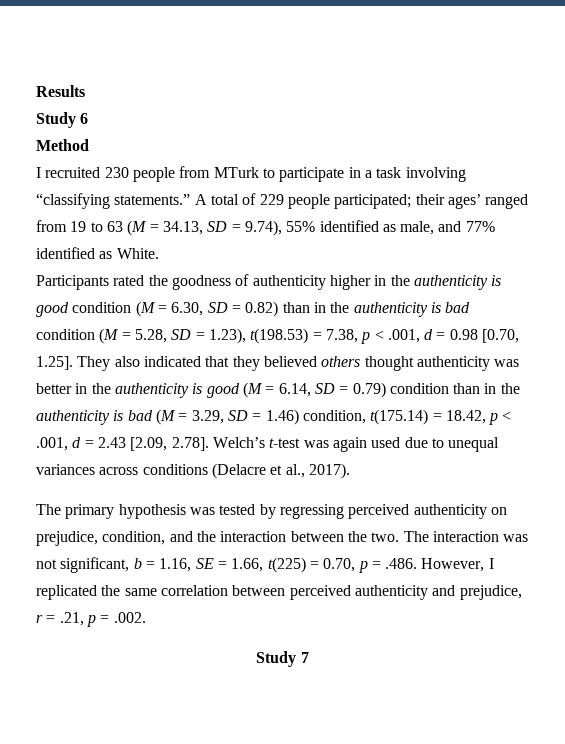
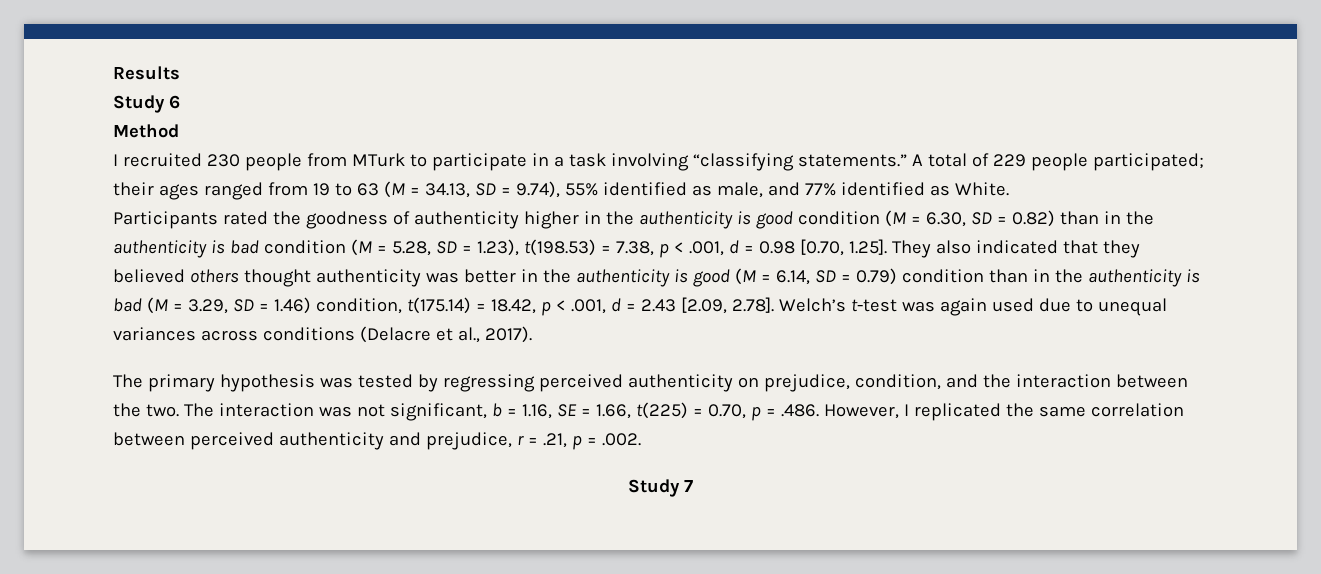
- A total of 229 people participated; their ages’ ranged from 19 to 63 (M = 34.13, SD = 9.74), 55% identified as male, and 77% identified as White.
+ A total of 229 people participated; their ages ranged from 19 to 63 (M = 34.13, SD = 9.74), 55% identified as male, and 77% identified as White.

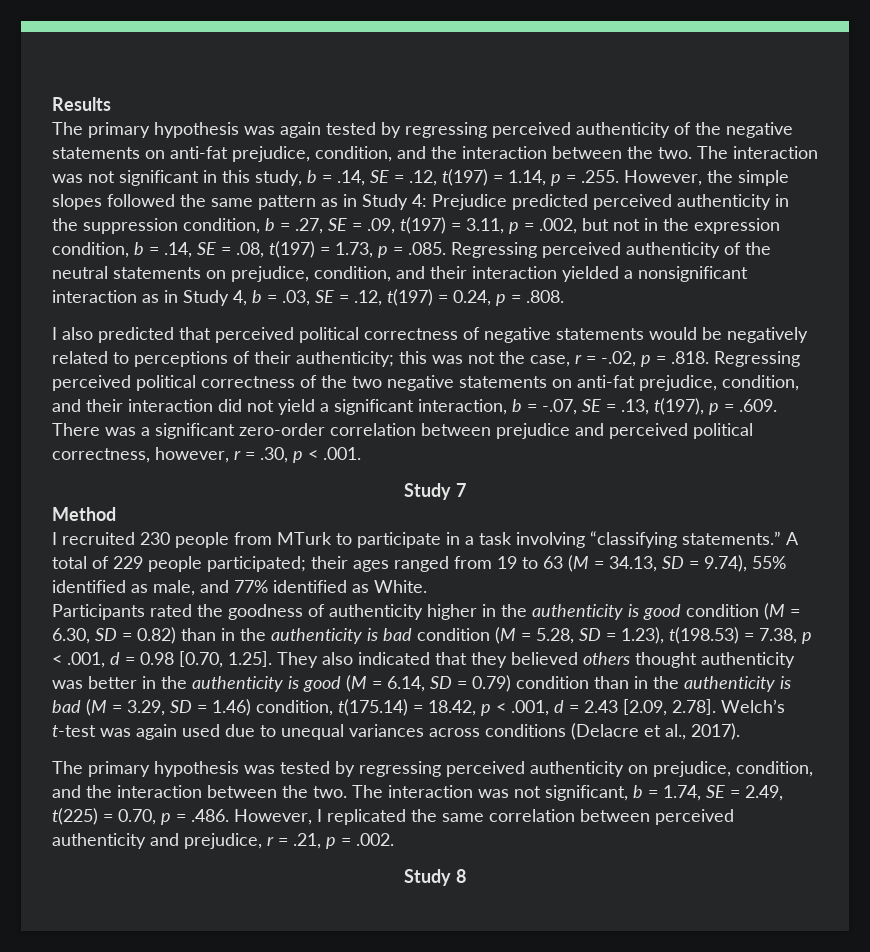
- Study 6
+ The primary hypothesis was again tested by regressing perceived authenticity of the negative statements on anti-fat prejudice, condition, and the interaction between the two. The interaction was not significant in this study, b = .14, SE = .12, t(197) = 1.14, p = .255. However, the simple slopes followed the same pattern as in Study 4: Prejudice predicted perceived authenticity in the suppression condition, b = .27, SE = .09, t(197) = 3.11, p = .002, but not in the expression condition, b = .14, SE = .08, t(197) = 1.73, p = .085. Regressing perceived authenticity of the neutral statements on prejudice, condition, and their interaction yielded a nonsignificant interaction as in Study 4, b = .03, SE = .12, t(197) = 0.24, p = .808.
+ I also predicted that perceived political correctness of negative statements would be negatively related to perceptions of their authenticity; this was not the case, r = -.02, p = .818. Regressing perceived political correctness of the two negative statements on anti-fat prejudice, condition, and their interaction did not yield a significant interaction, b = -.07, SE = .13, t(197), p = .609. There was a significant zero-order correlation between prejudice and perceived political correctness, however, r = .30, p < .001.
+ Study 7
- The interaction was not significant, b = 1.16, SE = 1.66, t(225) = 0.70, p = .486. However, I replicated the same correlation between perceived authenticity and prejudice, r = .21, p = .002.
+ The interaction was not significant, b = 1.74, SE = 2.49, t(225) = 0.70, p = .486. However, I replicated the same correlation between perceived authenticity and prejudice, r = .21, p = .002.
- Study 7
+ Study 8

